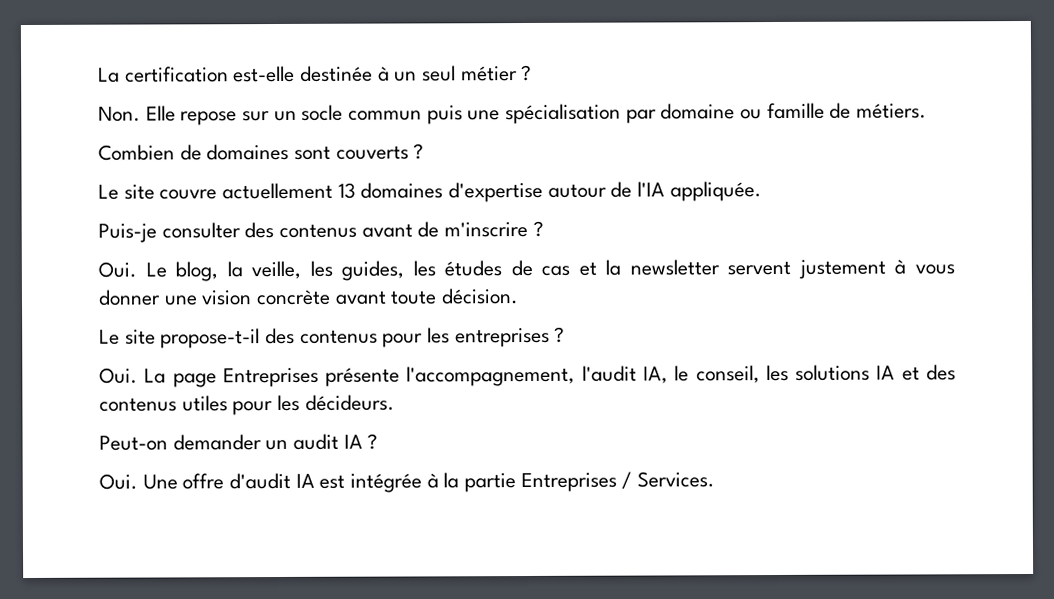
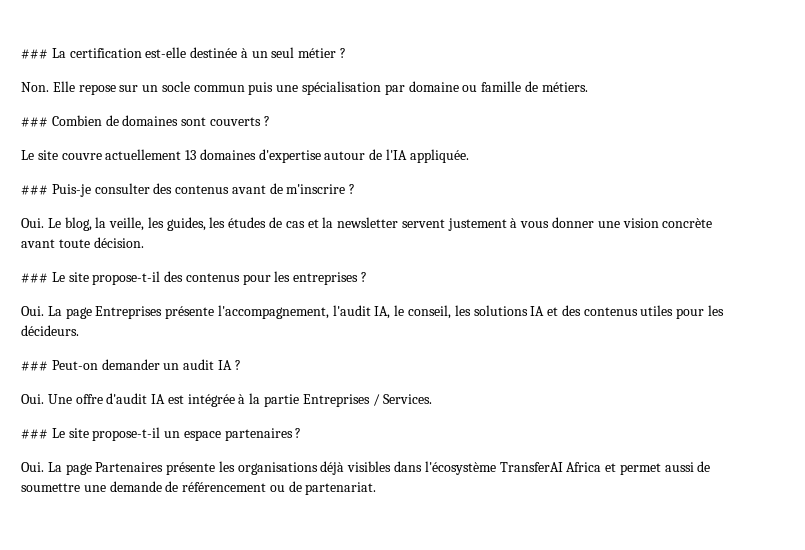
- La certification est-elle destinée à un seul métier ?
+ ### La certification est-elle destinée à un seul métier ?
- Combien de domaines sont couverts ?
+ ### Combien de domaines sont couverts ?
- Puis-je consulter des contenus avant de m'inscrire ?
+ ### Puis-je consulter des contenus avant de m'inscrire ?
- Le site propose-t-il des contenus pour les entreprises ?
+ ### Le site propose-t-il des contenus pour les entreprises ?
- Peut-on demander un audit IA ?
+ ### Peut-on demander un audit IA ?
+ ### Le site propose-t-il un espace partenaires ?
+ Oui. La page Partenaires présente les organisations déjà visibles dans l'écosystème TransferAI Africa et permet aussi de soumettre une demande de référencement ou de partenariat.

